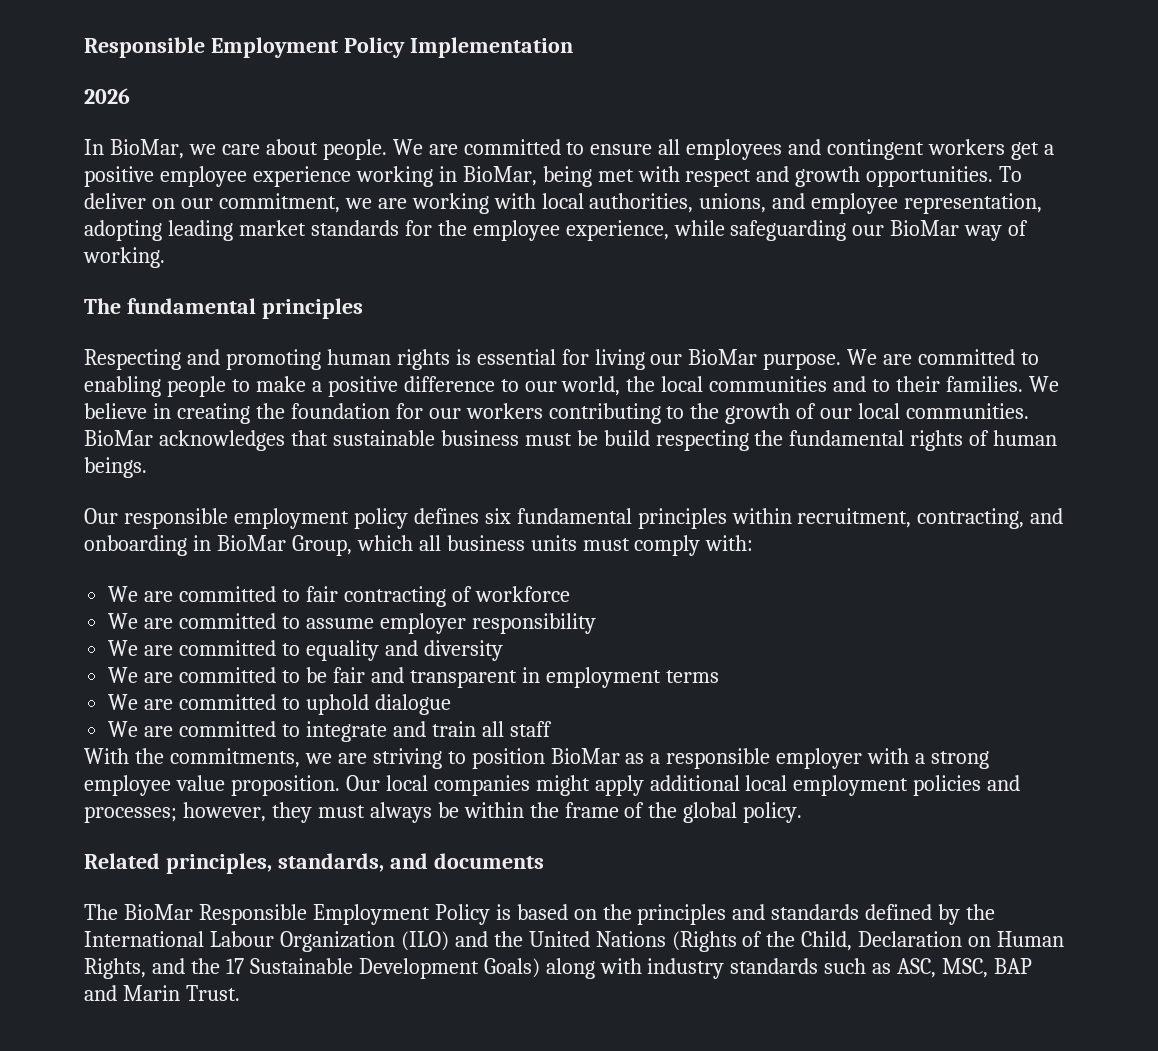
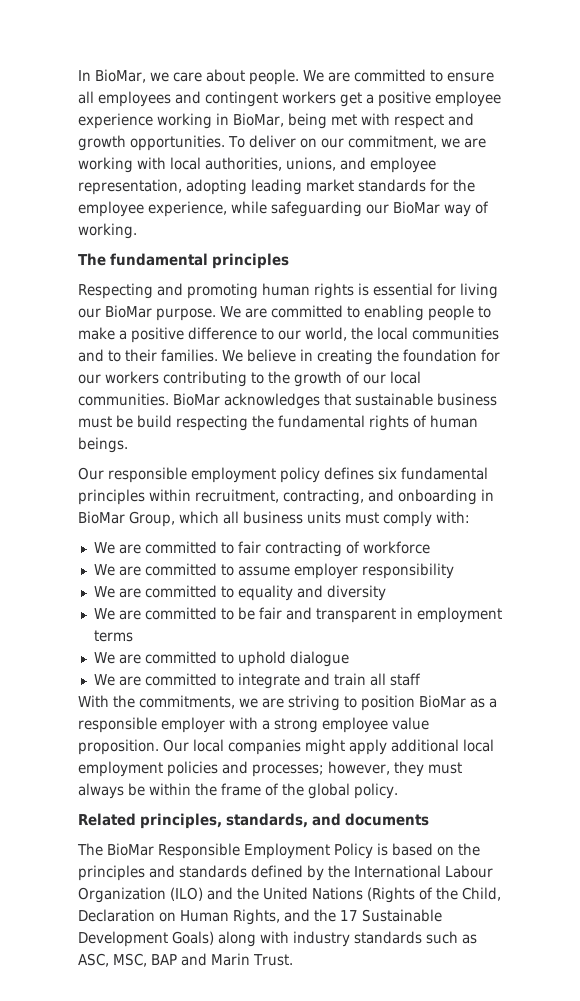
- Responsible Employment Policy Implementation
- 2026

